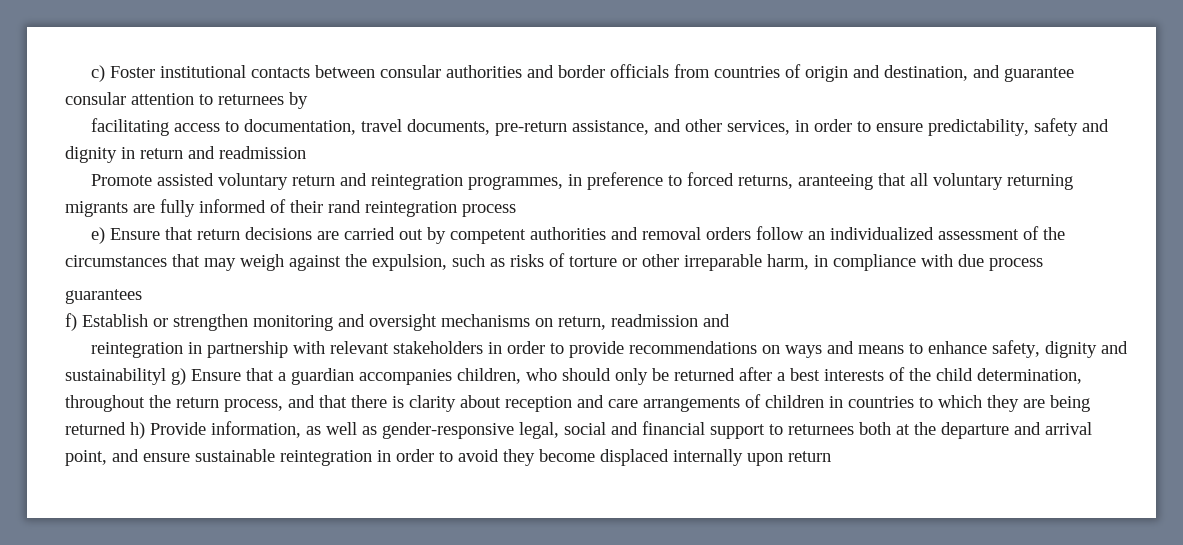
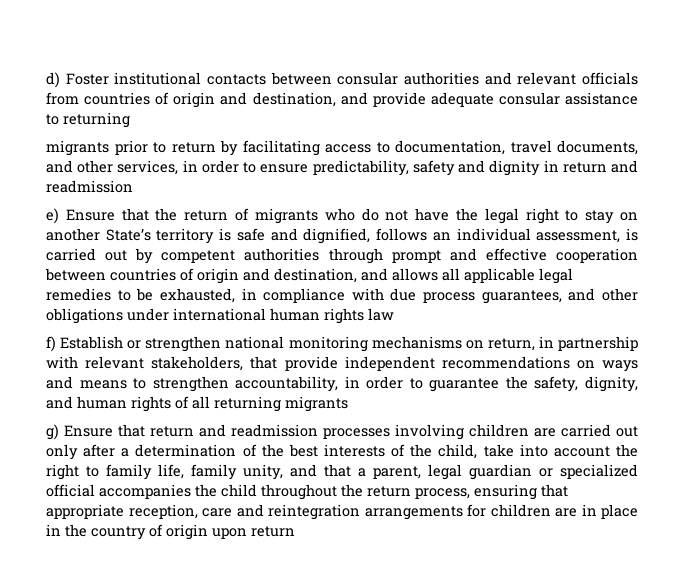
- c) Foster institutional contacts between consular authorities and border officials from countries of origin and destination, and guarantee consular attention to returnees by
- facilitating access to documentation, travel documents, pre-return assistance, and other services, in order to ensure predictability, safety and dignity in return and readmission
+ d) Foster institutional contacts between consular authorities and relevant officials from countries of origin and destination, and provide adequate consular assistance to returning
+ migrants prior to return by facilitating access to documentation, travel documents, and other services, in order to ensure predictability, safety and dignity in return and readmission
- Promote assisted voluntary return and reintegration programmes, in preference to forced returns, aranteeing that all voluntary returning migrants are fully informed of their rand reintegration process
- e) Ensure that return decisions are carried out by competent authorities and removal orders follow an individualized assessment of the circumstances that may weigh against the expulsion, such as risks of torture or other irreparable harm, in compliance with due process
- guarantees
- f) Establish or strengthen monitoring and oversight mechanisms on return, readmission and
- reintegration in partnership with relevant stakeholders in order to provide recommendations on ways and means to enhance safety, dignity and sustainabilityl g) Ensure that a guardian accompanies children, who should only be returned after a best interests of the child determination, throughout the return process, and that there is clarity about reception and care arrangements of children in countries to which they are being returned h) Provide information, as well as gender-responsive legal, social and financial support to returnees both at the departure and arrival point, and ensure sustainable reintegration in order to avoid they become displaced internally upon return
+ e) Ensure that the return of migrants who do not have the legal right to stay on another State’s territory is safe and dignified, follows an individual assessment, is carried out by competent authorities through prompt and effective cooperation between countries of origin and destination, and allows all applicable legal remedies to be exhausted, in compliance with due process guarantees, and other obligations under international human rights law
+ f) Establish or strengthen national monitoring mechanisms on return, in partnership with relevant stakeholders, that provide independent recommendations on ways and means to strengthen accountability, in order to guarantee the safety, dignity, and human rights of all returning migrants
+ g) Ensure that return and readmission processes involving children are carried out only after a determination of the best interests of the child, take into account the right to family life, family unity, and that a parent, legal guardian or specialized official accompanies the child throughout the return process, ensuring that appropriate reception, care and reintegration arrangements for children are in place in the country of origin upon return

